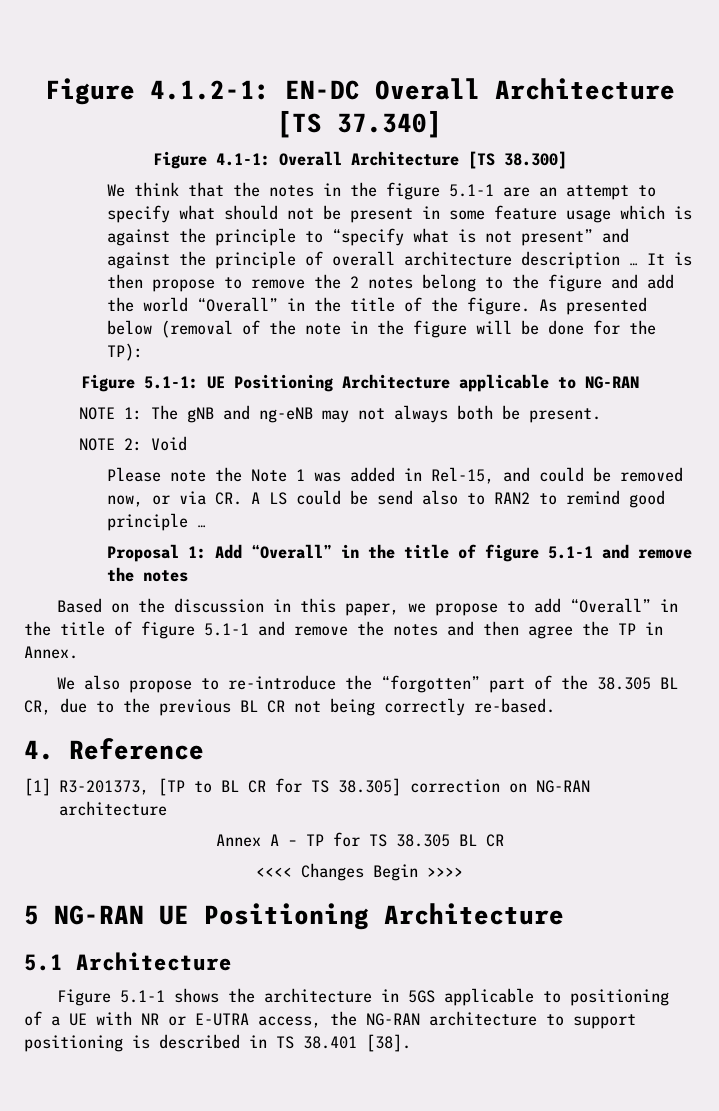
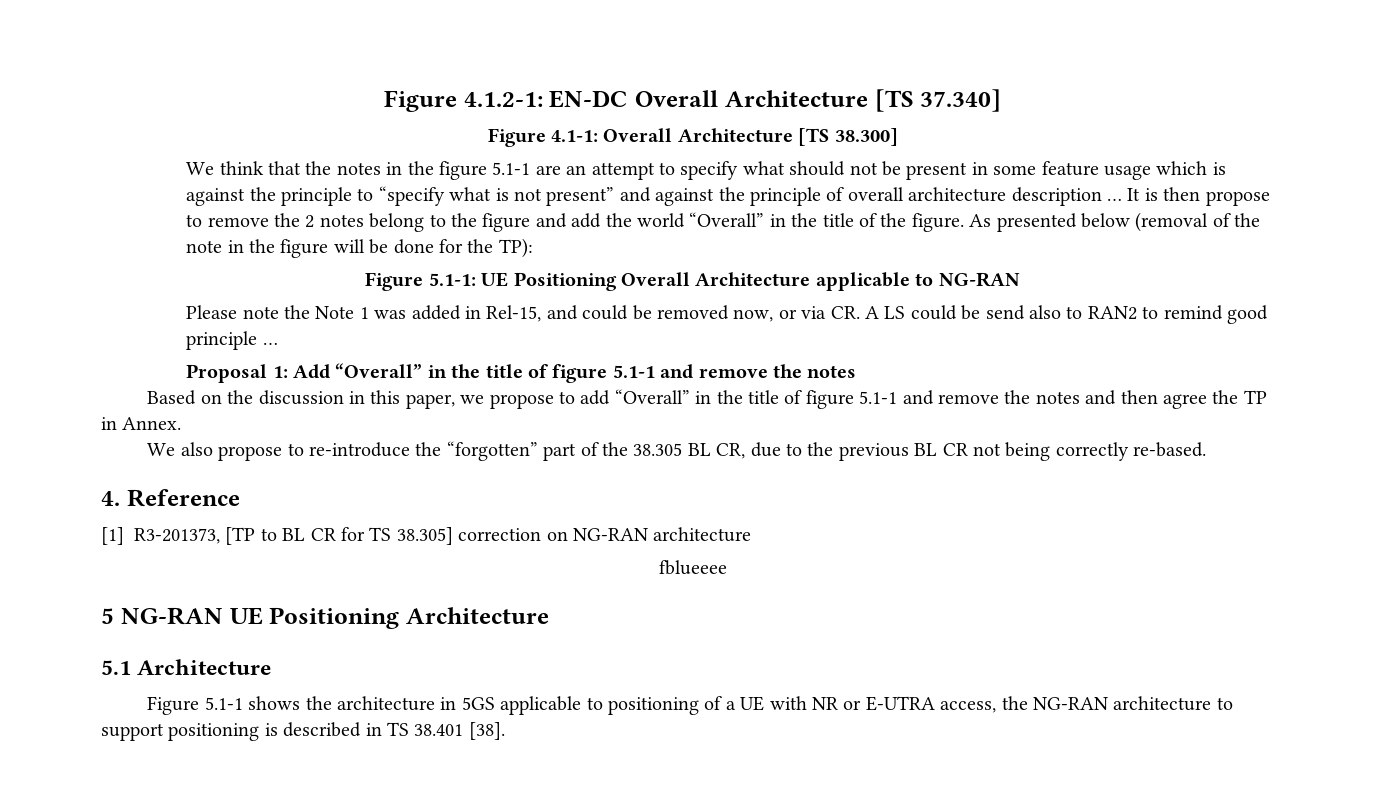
- Figure 5.1-1: UE Positioning Architecture applicable to NG-RAN
+ Figure 5.1-1: UE Positioning Overall Architecture applicable to NG-RAN
- NOTE 1: The gNB and ng-eNB may not always both be present.
- NOTE 2: Void
- Annex A – TP for TS 38.305 BL CR
- <<<< Changes Begin >>>>
+ fblueeee

